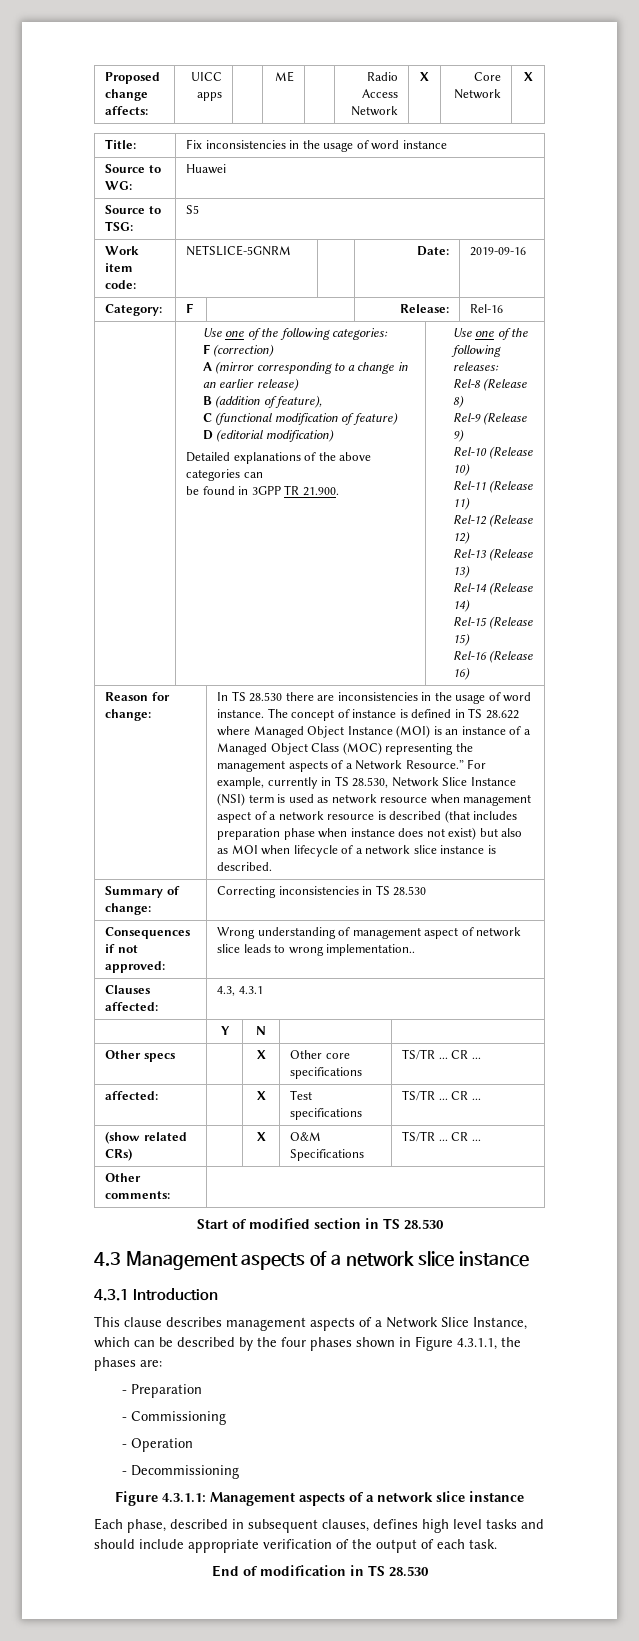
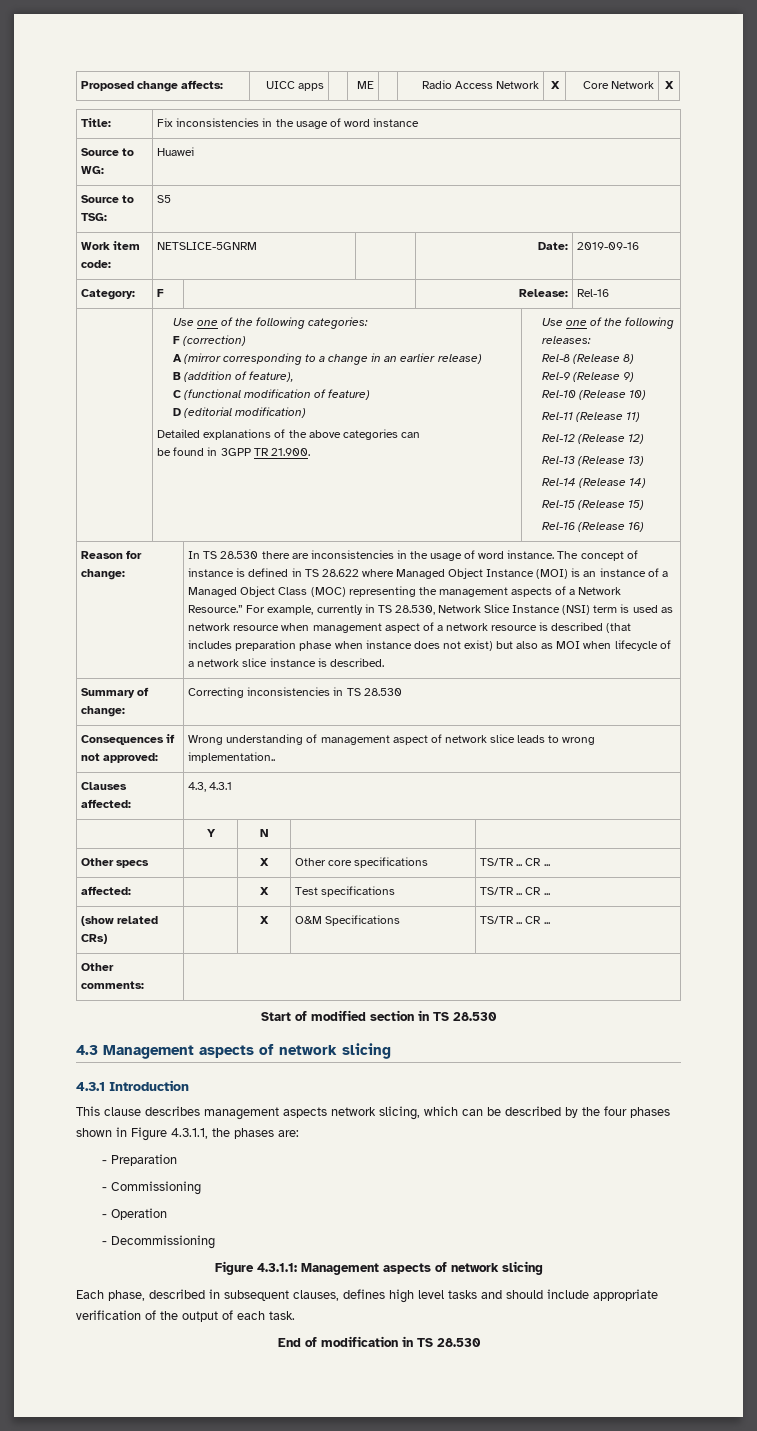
- 4.3 Management aspects of a network slice instance
+ 4.3 Management aspects of network slicing
- This clause describes management aspects of a Network Slice Instance, which can be described by the four phases shown in Figure 4.3.1.1, the phases are:
+ This clause describes management aspects network slicing, which can be described by the four phases shown in Figure 4.3.1.1, the phases are:
- Figure 4.3.1.1: Management aspects of a network slice instance
+ Figure 4.3.1.1: Management aspects of network slicing

